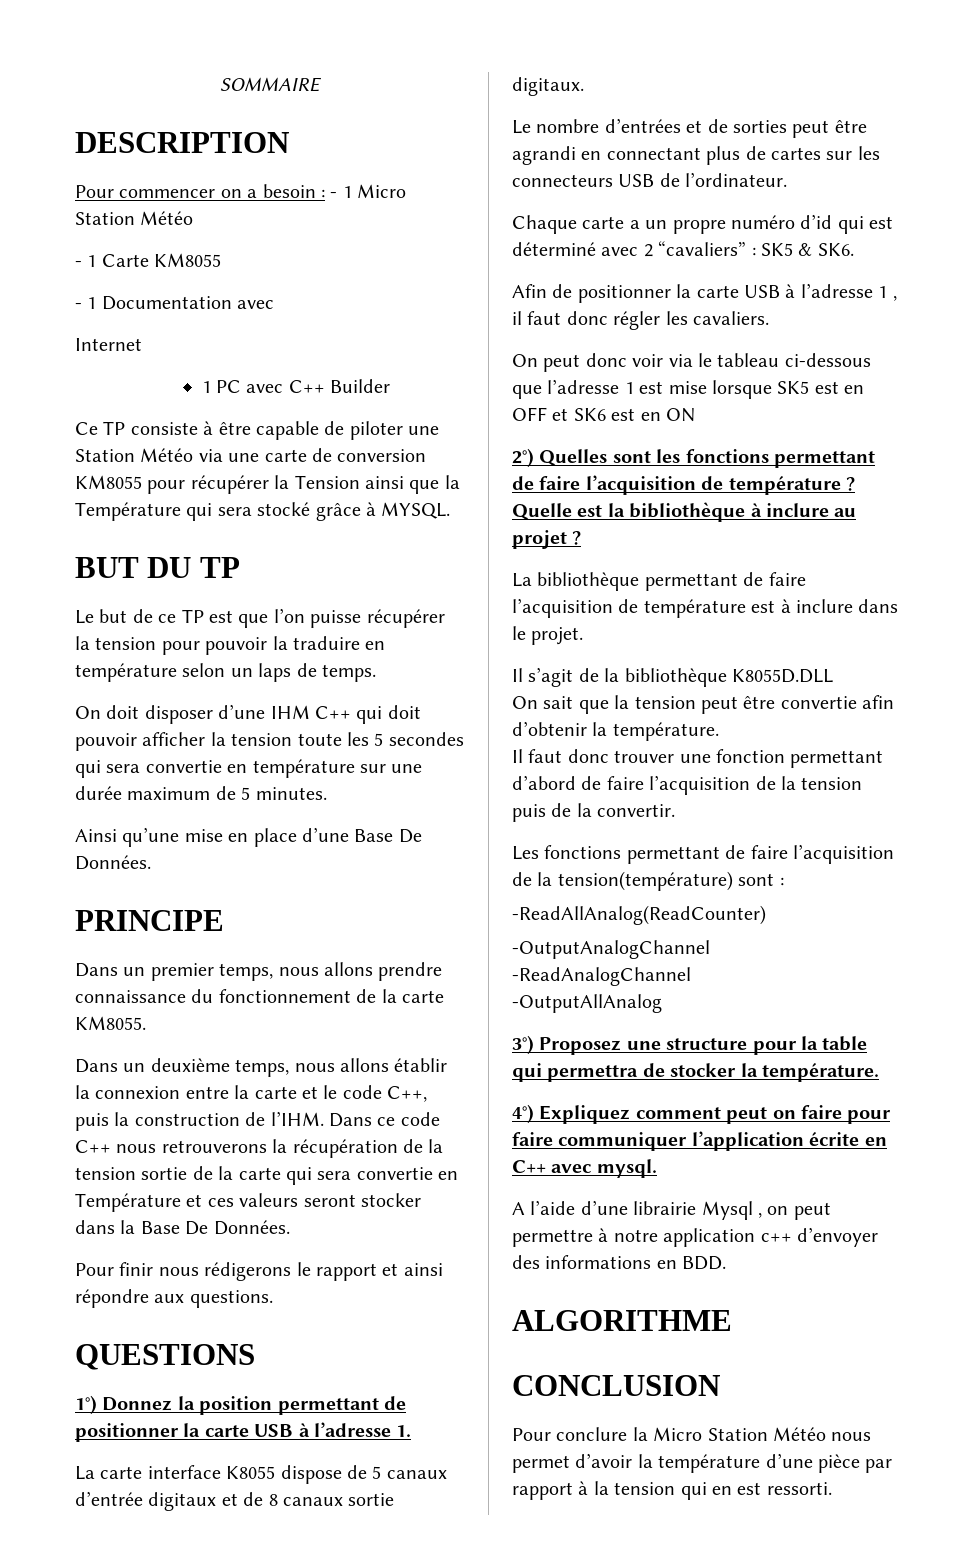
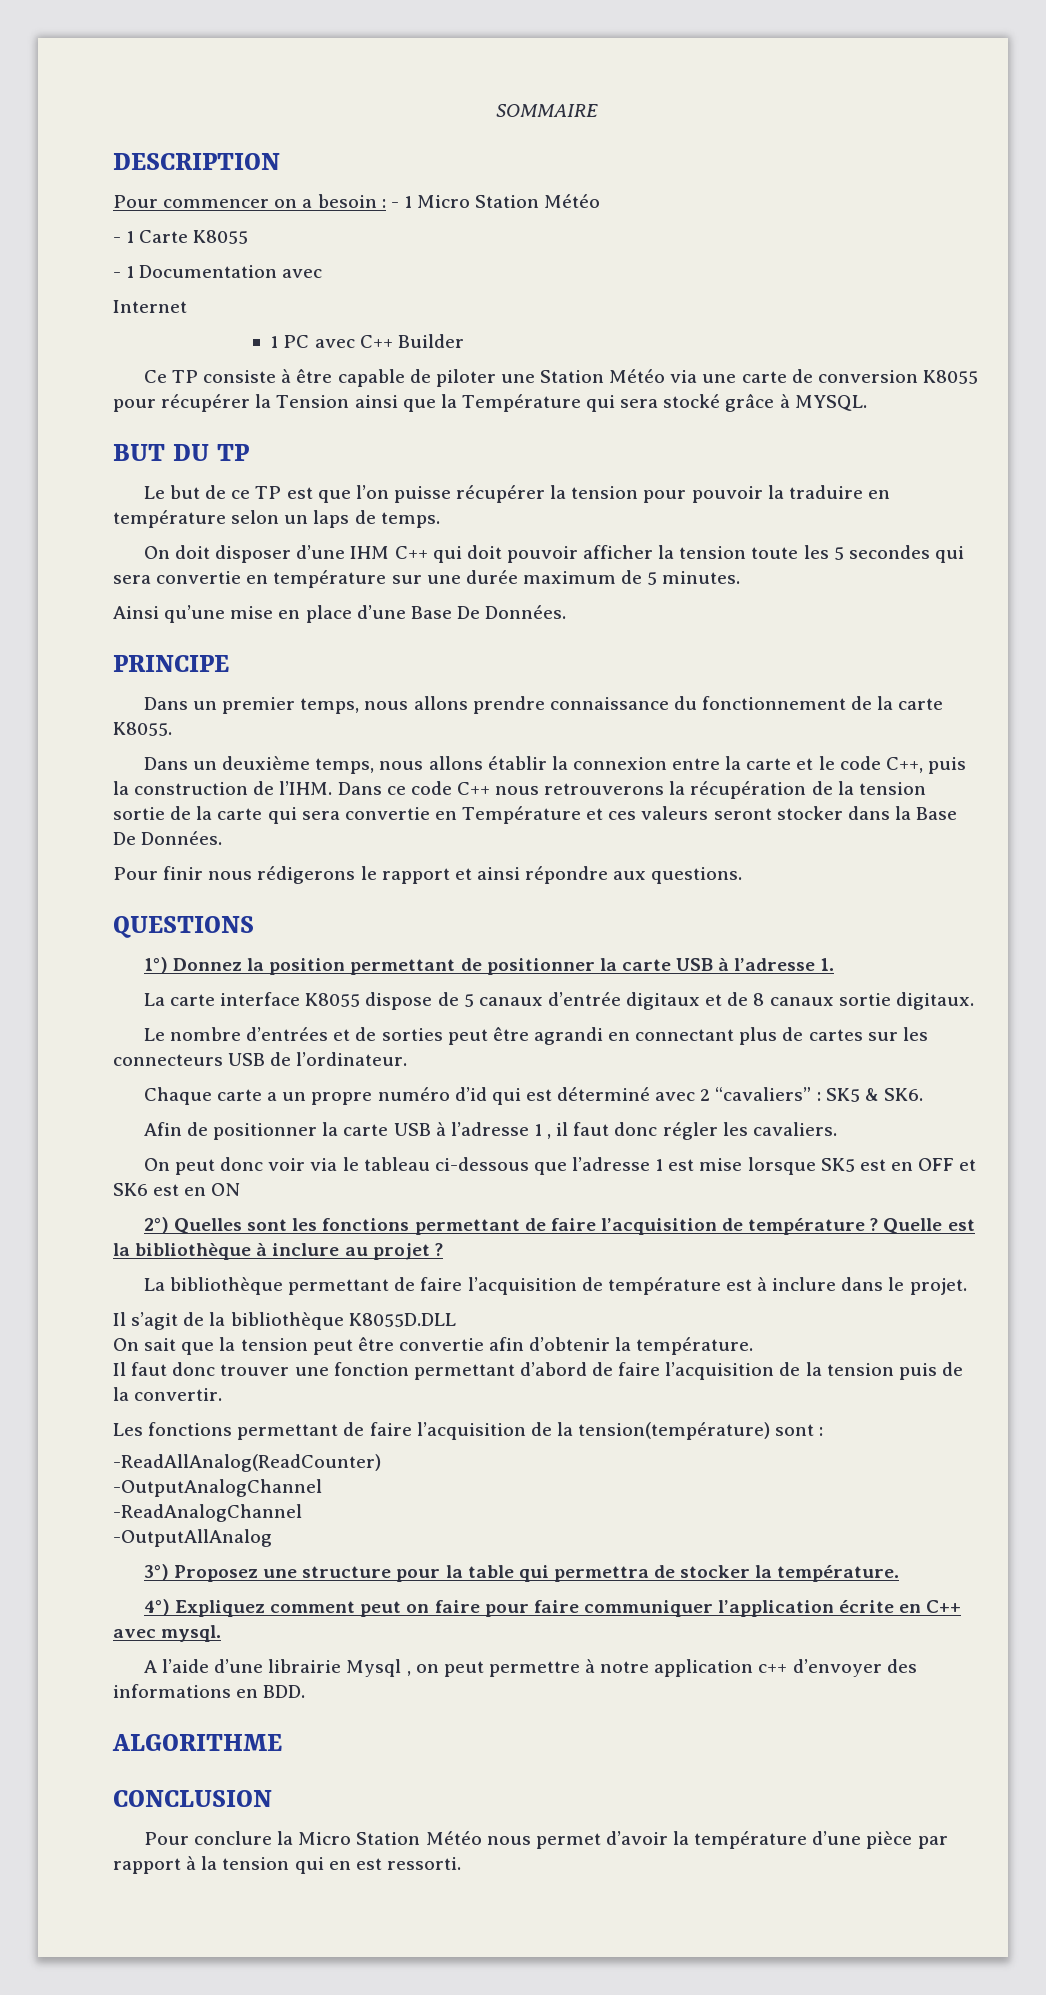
- - 1 Carte KM8055
+ - 1 Carte K8055
- Ce TP consiste à être capable de piloter une Station Météo via une carte de conversion KM8055 pour récupérer la Tension ainsi que la Température qui sera stocké grâce à MYSQL.
+ Ce TP consiste à être capable de piloter une Station Météo via une carte de conversion K8055 pour récupérer la Tension ainsi que la Température qui sera stocké grâce à MYSQL.
- Dans un premier temps, nous allons prendre connaissance du fonctionnement de la carte KM8055.
+ Dans un premier temps, nous allons prendre connaissance du fonctionnement de la carte K8055.

